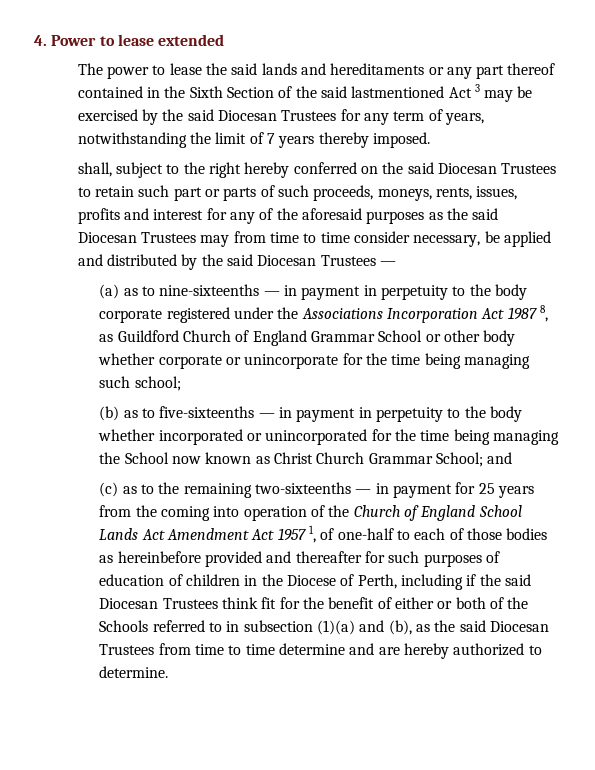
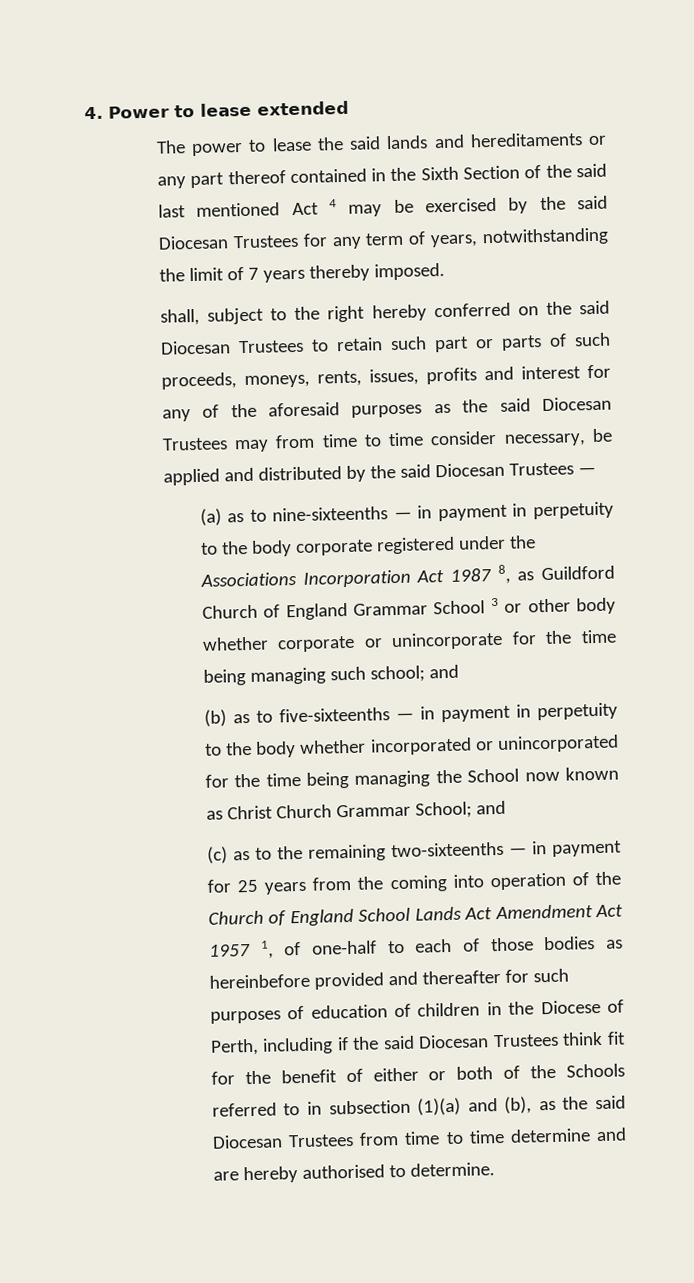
- The power to lease the said lands and hereditaments or any part thereof contained in the Sixth Section of the said lastmentioned Act 3 may be exercised by the said Diocesan Trustees for any term of years, notwithstanding the limit of 7 years thereby imposed.
+ The power to lease the said lands and hereditaments or any part thereof contained in the Sixth Section of the said last mentioned Act 4 may be exercised by the said Diocesan Trustees for any term of years, notwithstanding the limit of 7 years thereby imposed.
- (a) as to nine-sixteenths — in payment in perpetuity to the body corporate registered under the Associations Incorporation Act 1987 8, as Guildford Church of England Grammar School or other body whether corporate or unincorporate for the time being managing such school;
+ (a) as to nine-sixteenths — in payment in perpetuity to the body corporate registered under the Associations Incorporation Act 1987 8, as Guildford Church of England Grammar School 3 or other body whether corporate or unincorporate for the time being managing such school; and
- (c) as to the remaining two-sixteenths — in payment for 25 years from the coming into operation of the Church of England School Lands Act Amendment Act 1957 1, of one-half to each of those bodies as hereinbefore provided and thereafter for such purposes of education of children in the Diocese of Perth, including if the said Diocesan Trustees think fit for the benefit of either or both of the Schools referred to in subsection (1)(a) and (b), as the said Diocesan Trustees from time to time determine and are hereby authorized to determine.
+ (c) as to the remaining two-sixteenths — in payment for 25 years from the coming into operation of the Church of England School Lands Act Amendment Act 1957 1, of one-half to each of those bodies as hereinbefore provided and thereafter for such purposes of education of children in the Diocese of Perth, including if the said Diocesan Trustees think fit for the benefit of either or both of the Schools referred to in subsection (1)(a) and (b), as the said Diocesan Trustees from time to time determine and are hereby authorised to determine.

